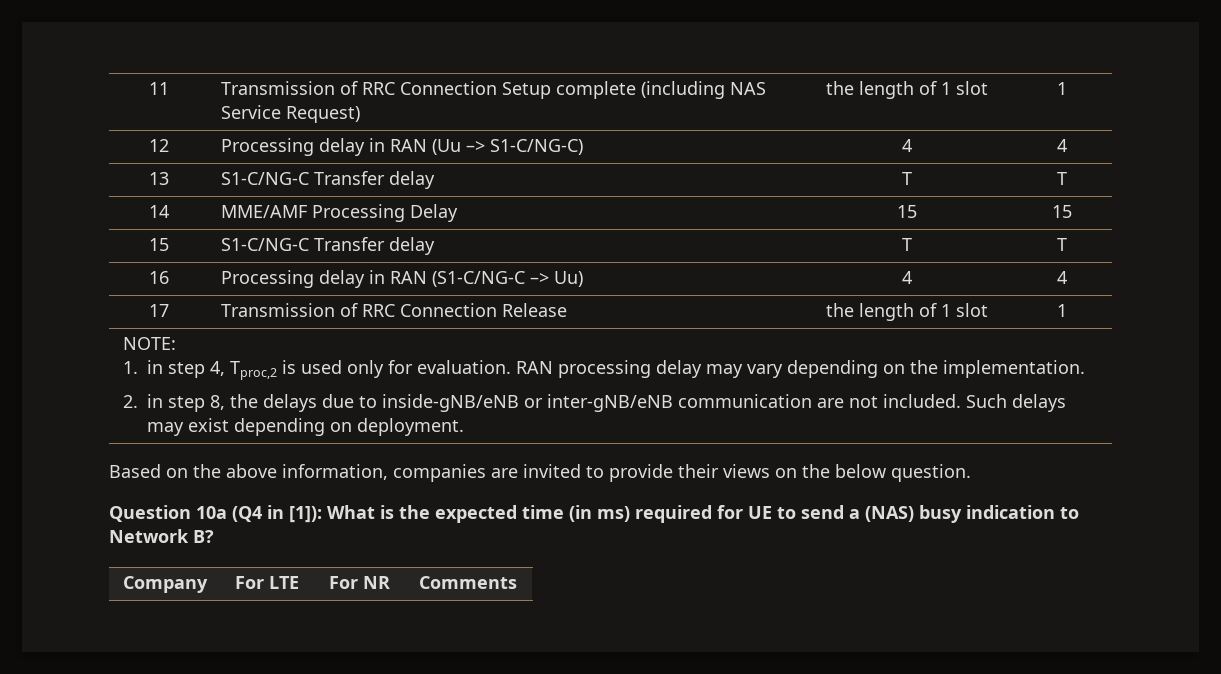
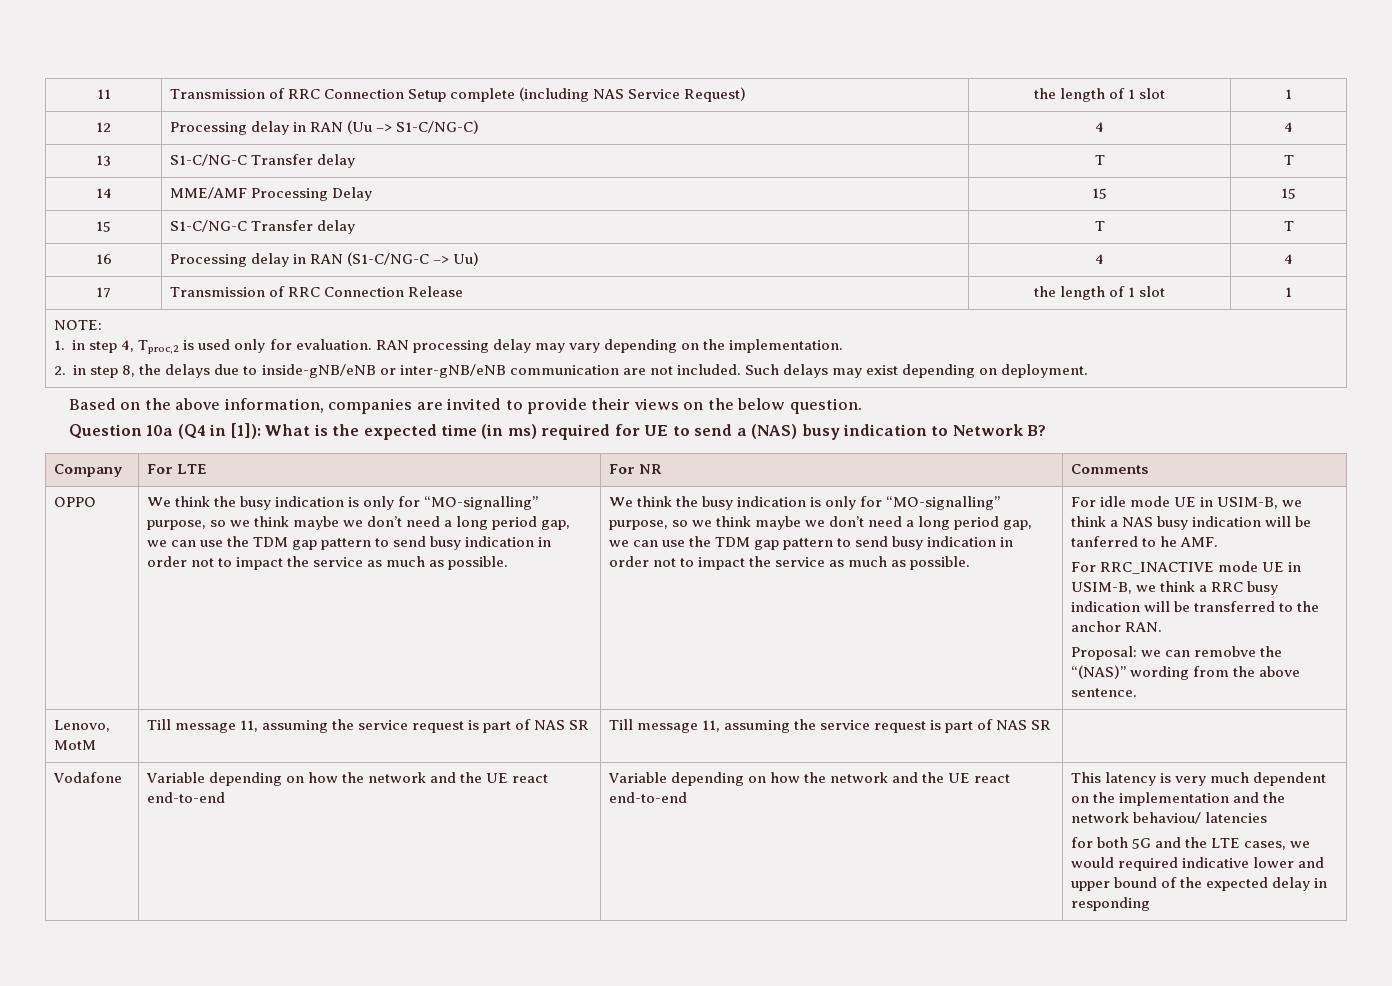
+ OPPO | We think the busy indication is only for “MO-signalling” purpose, so we think maybe we don’t need a long period gap, we can use the TDM gap pattern to send busy indication in order not to impact the service as much as possible. | We think the busy indication is only for “MO-signalling” purpose, so we think maybe we don’t need a long period gap, we can use the TDM gap pattern to send busy indication in order not to impact the service as much as possible. | For idle mode UE in USIM-B, we think a NAS busy indication will be tanferred to he AMF.
+ For RRC_INACTIVE mode UE in USIM-B, we think a RRC busy indication will be transferred to the anchor RAN.
+ Proposal: we can remobve the “(NAS)” wording from the above sentence.
+ Lenovo, MotM | Till message 11, assuming the service request is part of NAS SR | Till message 11, assuming the service request is part of NAS SR |
+ Vodafone | Variable depending on how the network and the UE react end-to-end | Variable depending on how the network and the UE react end-to-end | This latency is very much dependent on the implementation and the network behaviou/ latencies
+ for both 5G and the LTE cases, we would required indicative lower and upper bound of the expected delay in responding

